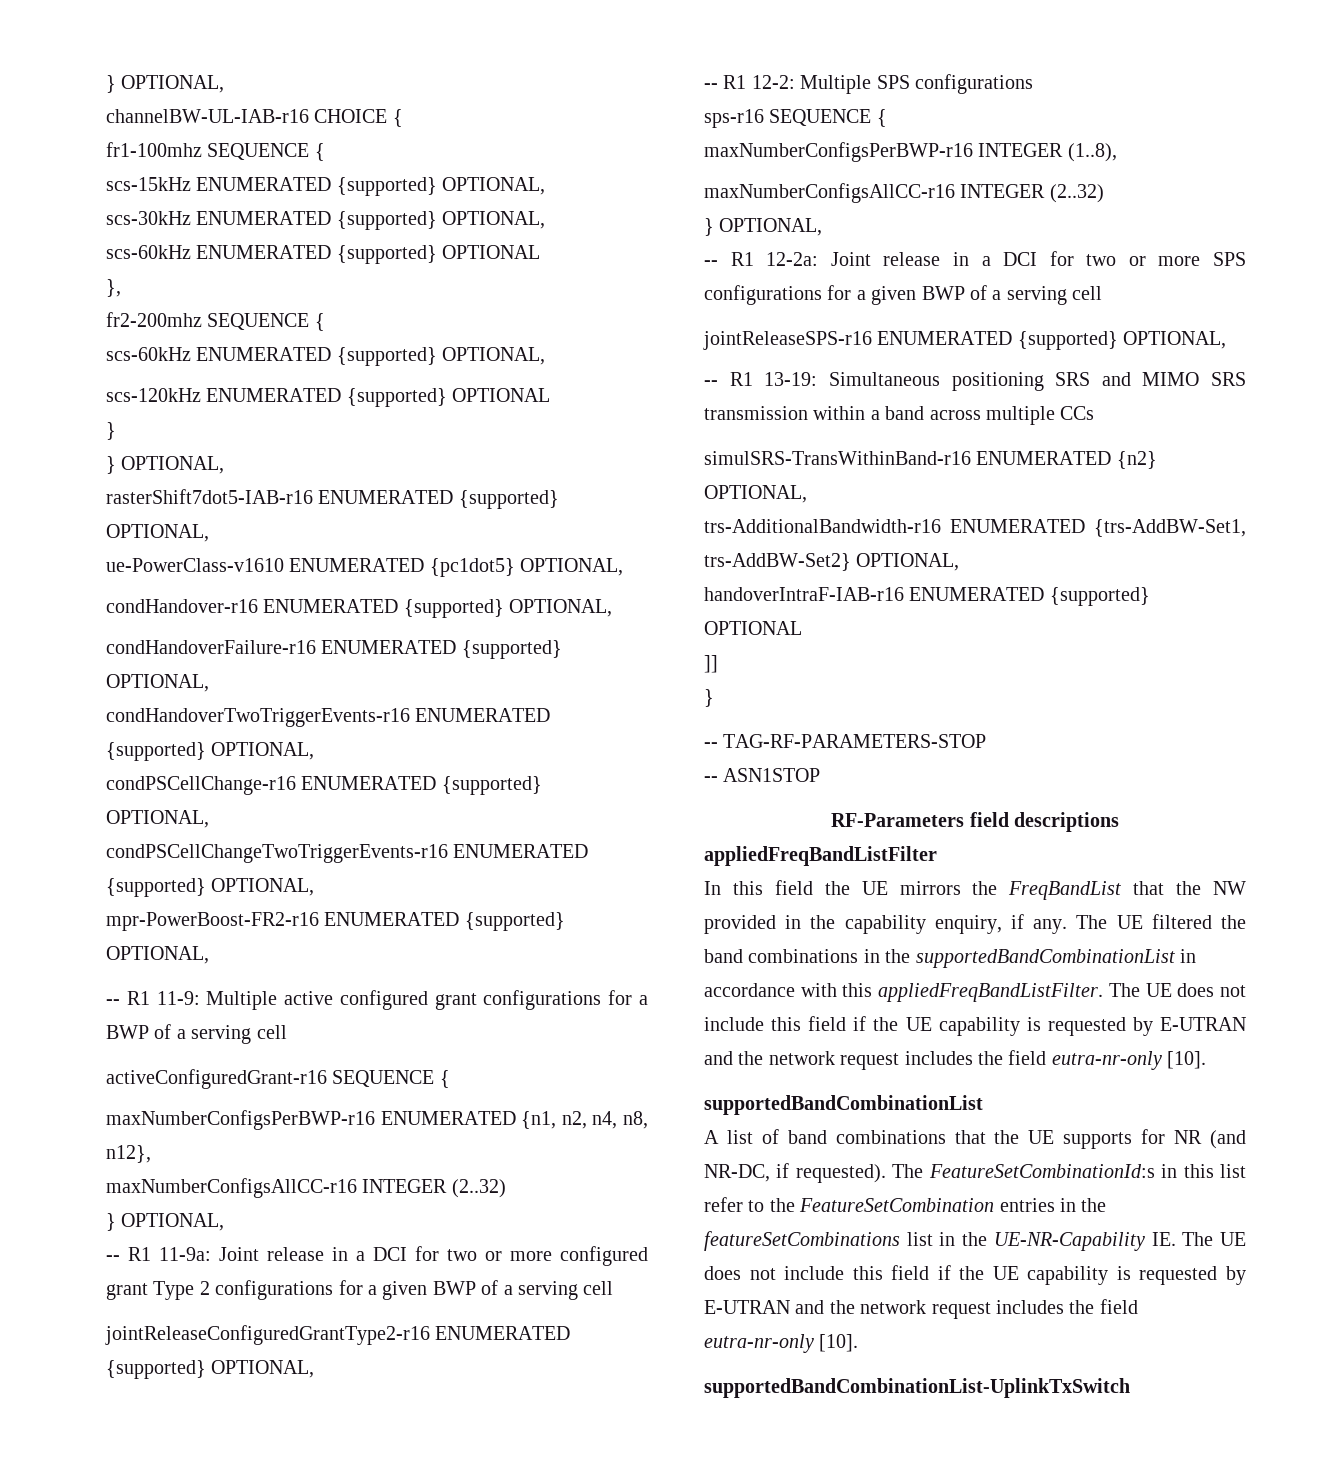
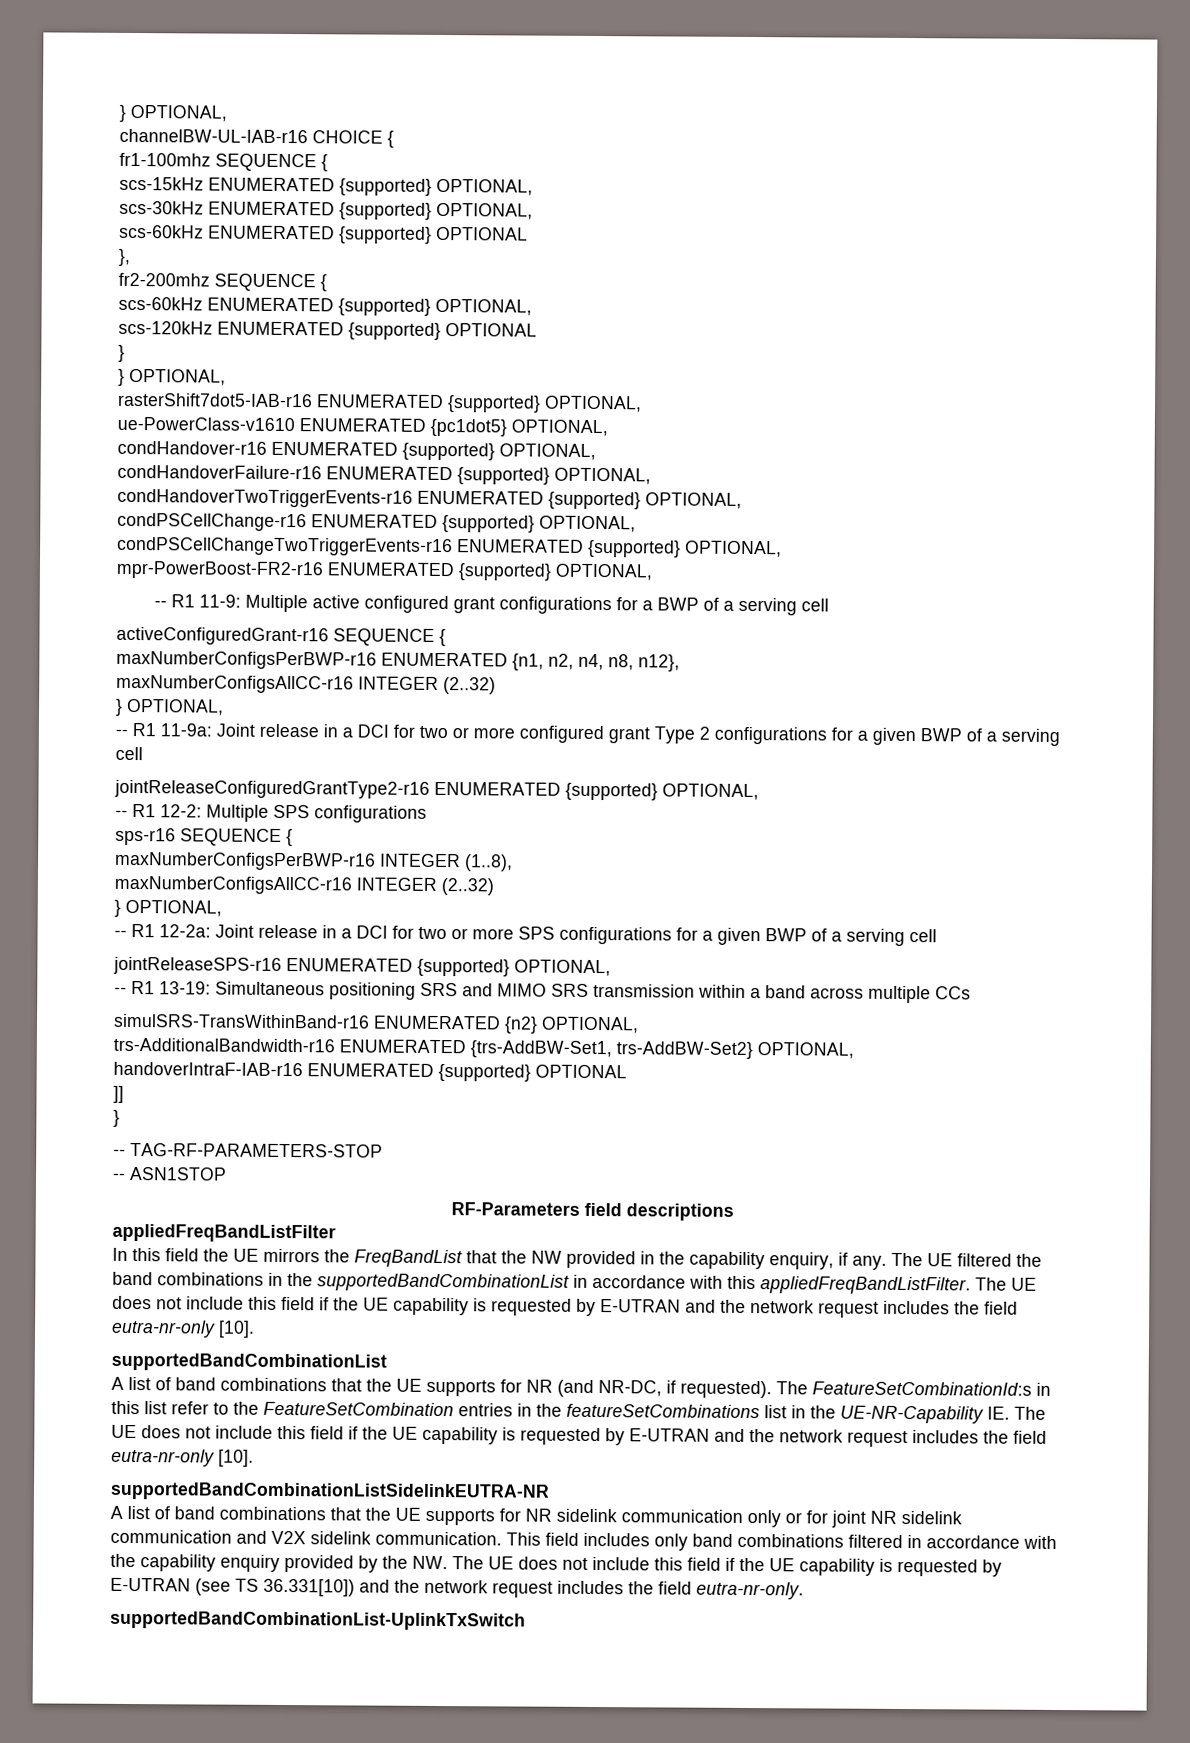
+ supportedBandCombinationListSidelinkEUTRA-NR
+ A list of band combinations that the UE supports for NR sidelink communication only or for joint NR sidelink communication and V2X sidelink communication. This field includes only band combinations filtered in accordance with the capability enquiry provided by the NW. The UE does not include this field if the UE capability is requested by E-UTRAN (see TS 36.331[10]) and the network request includes the field eutra-nr-only.

